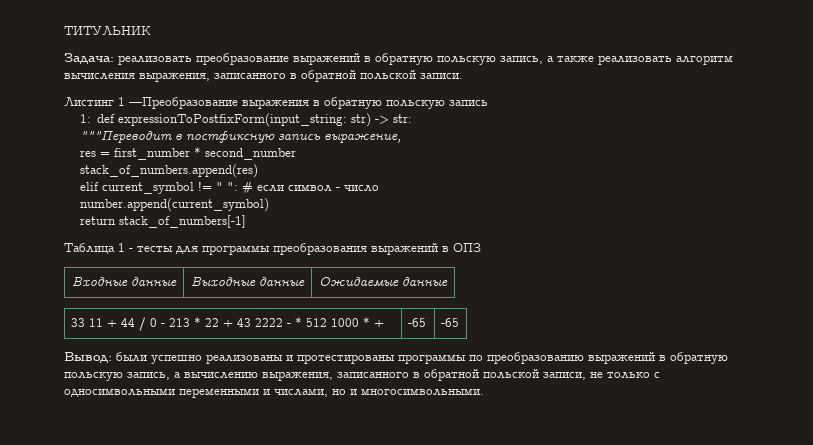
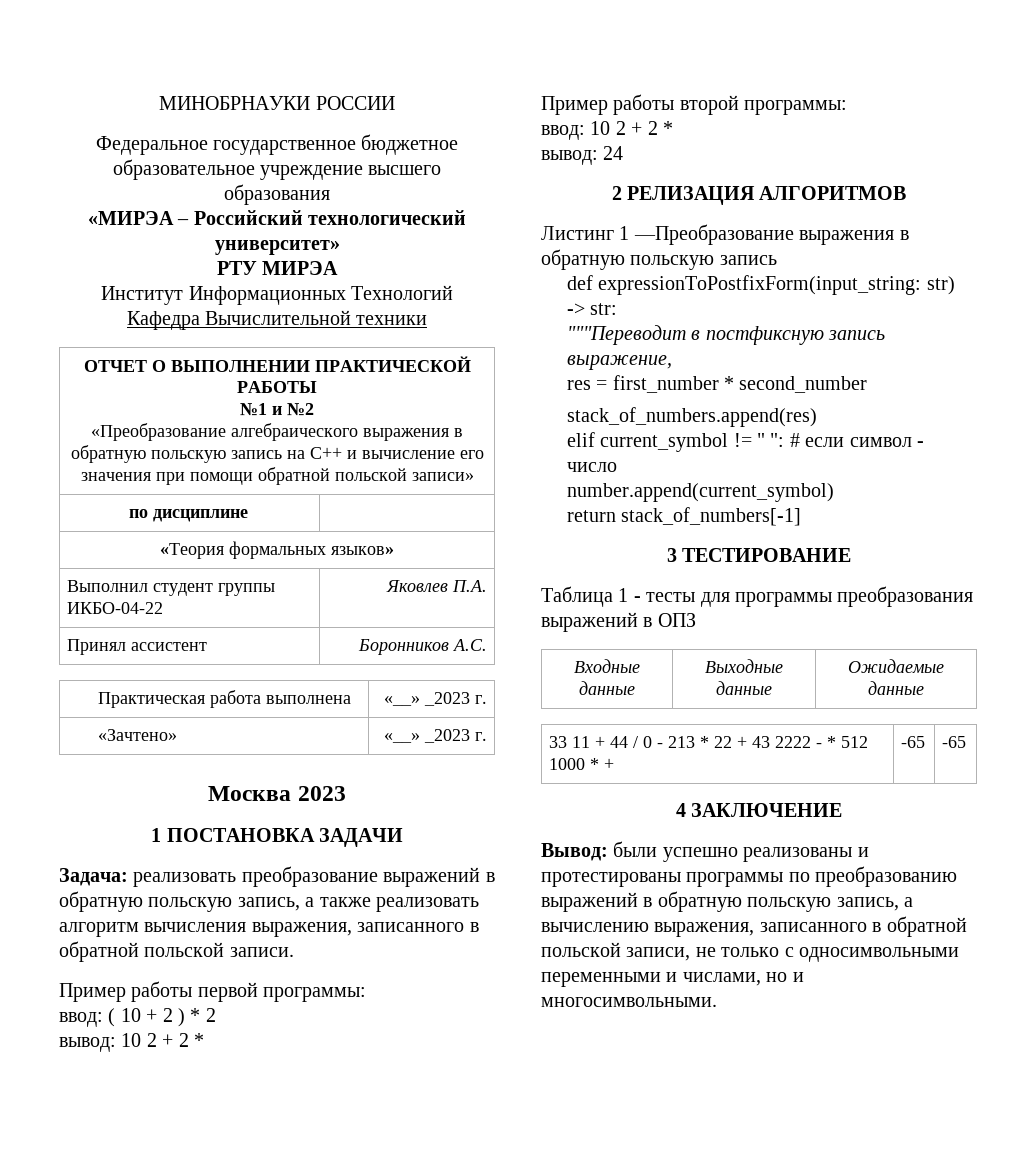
- ТИТУЛЬНИК
+ МИНОБРНАУКИ РОССИИ
+ Федеральное государственное бюджетное образовательное учреждение высшего образования
+ «МИРЭА – Российский технологический университет»
+ РТУ МИРЭА
+ Институт Информационных Технологий
+ Кафедра Вычислительной техники
+ ОТЧЕТ О ВЫПОЛНЕНИИ ПРАКТИЧЕСКОЙ РАБОТЫ
+ №1 и №2
+ «Преобразование алгебраического выражения в обратную польскую запись на С++ и вычисление его значения при помощи обратной польской записи»
+ по дисциплине |
+ «Теория формальных языков»
+ Выполнил студент группы ИКБО-04-22 | Яковлев П.А.
+ Принял ассистент | Боронников А.С.
+ Практическая работа выполнена | «__» _2023 г.
+ «Зачтено» | «__» _2023 г.
+ Москва 2023
+ 1 ПОСТАНОВКА ЗАДАЧИ
+ Пример работы первой программы:
+ ввод: ( 10 + 2 ) * 2
+ вывод: 10 2 + 2 *
+ Пример работы второй программы:
+ ввод: 10 2 + 2 *
+ вывод: 24
+ 2 РЕЛИЗАЦИЯ АЛГОРИТМОВ
- 1: def expressionToPostfixForm(input_string: str) -> str:
+ def expressionToPostfixForm(input_string: str) -> str:
+ 3 ТЕСТИРОВАНИЕ
+ 4 ЗАКЛЮЧЕНИЕ

